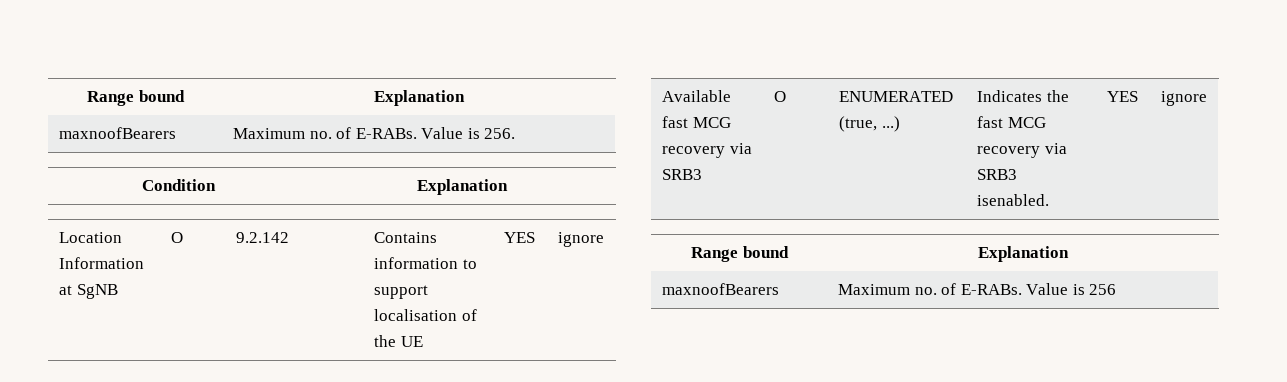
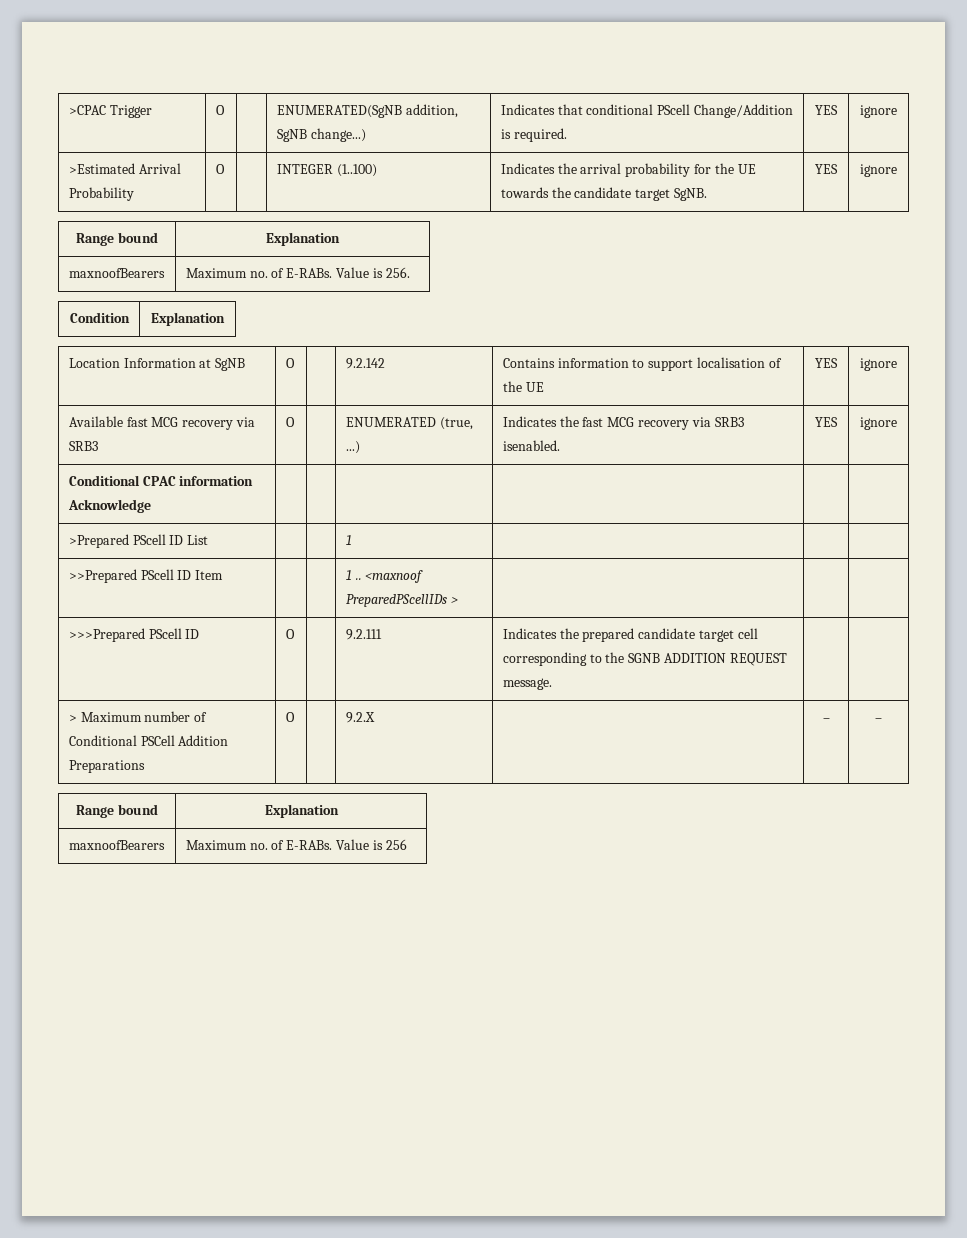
+ >CPAC Trigger | O | | ENUMERATED(SgNB addition, SgNB change...) | Indicates that conditional PScell Change/Addition is required. | YES | ignore
+ >Estimated Arrival Probability | O | | INTEGER (1..100) | Indicates the arrival probability for the UE towards the candidate target SgNB. | YES | ignore
+ Conditional CPAC information Acknowledge | | | | | |
+ >Prepared PScell ID List | | | 1 | | |
+ >>Prepared PScell ID Item | | | 1 .. <maxnoof PreparedPScellIDs > | | |
+ >>>Prepared PScell ID | O | | 9.2.111 | Indicates the prepared candidate target cell corresponding to the SGNB ADDITION REQUEST message. | |
+ > Maximum number of Conditional PSCell Addition Preparations | O | | 9.2.X | | – | –

